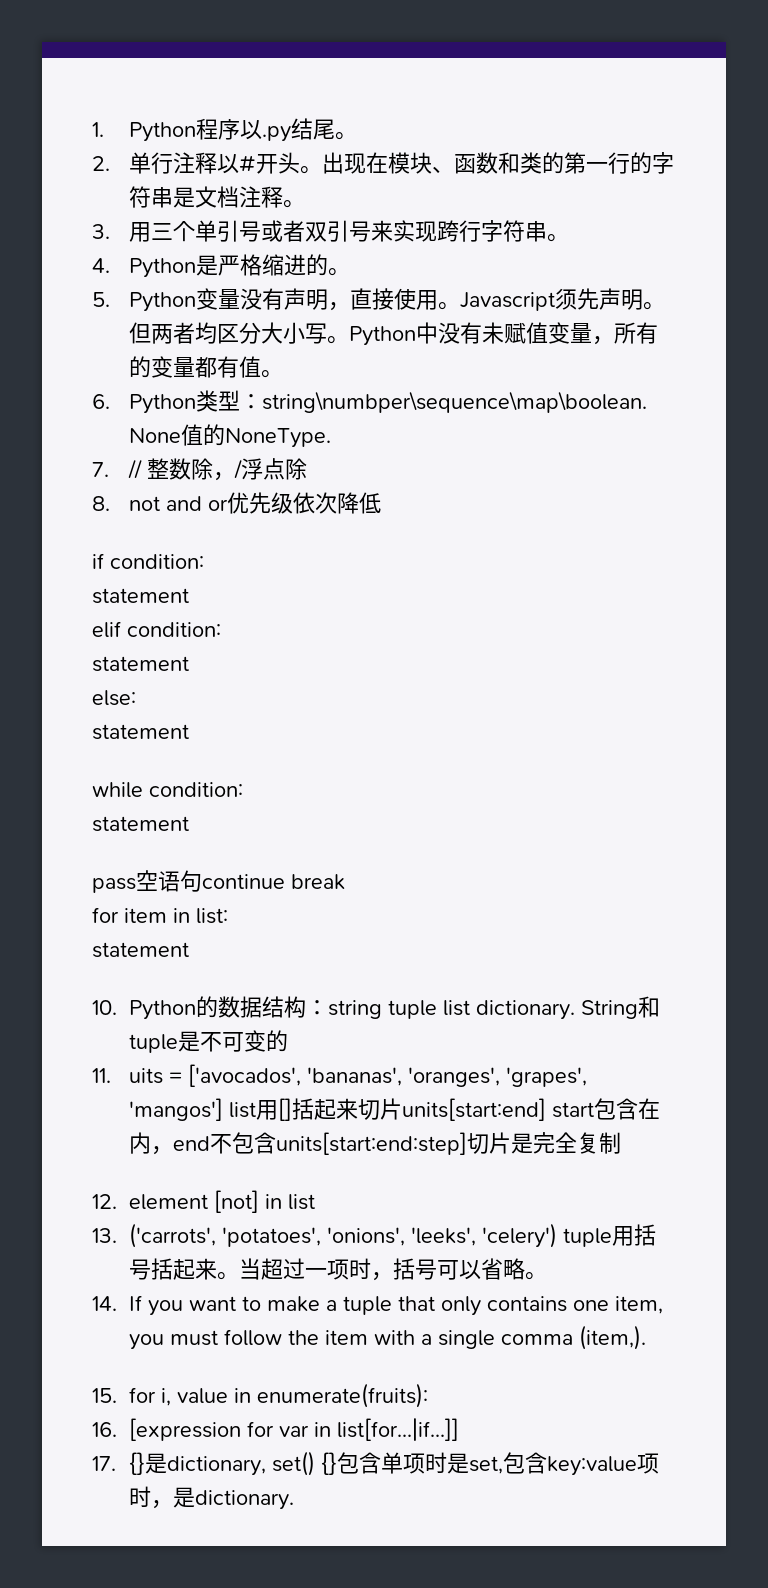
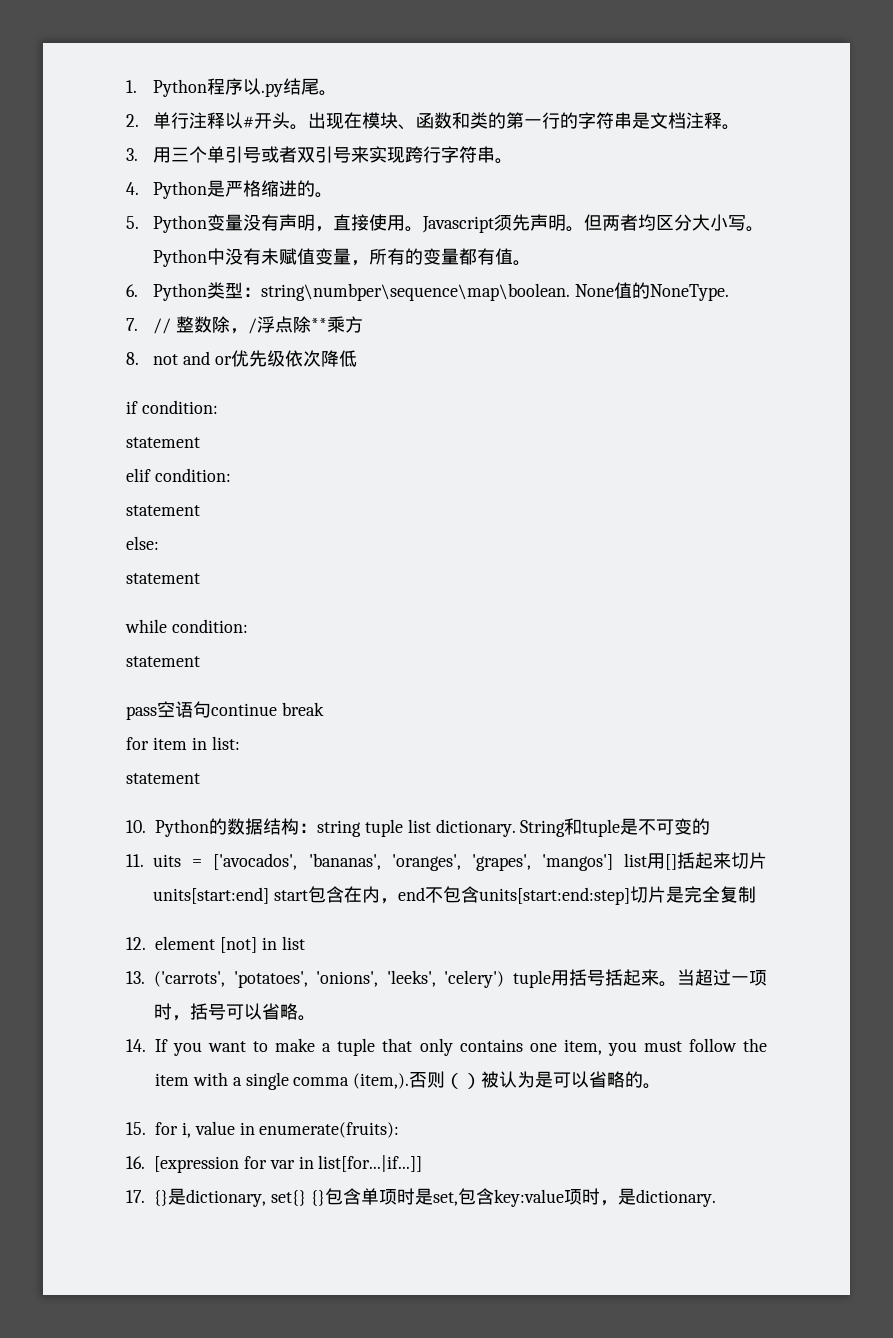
- 7. // 整数除，/浮点除
+ 7. // 整数除，/浮点除**乘方
+ 否则（）被认为是可以省略的。
- 17. {}是dictionary, set() {}包含单项时是set,包含key:value项时，是dictionary.
+ 17. {}是dictionary, set{} {}包含单项时是set,包含key:value项时，是dictionary.

